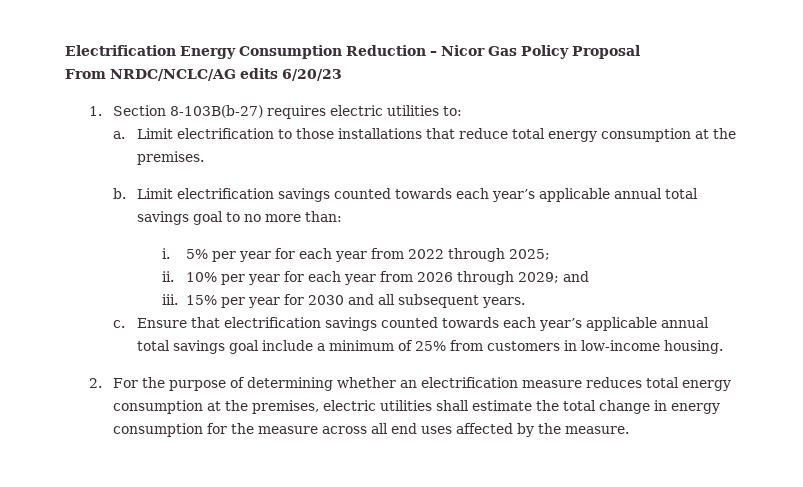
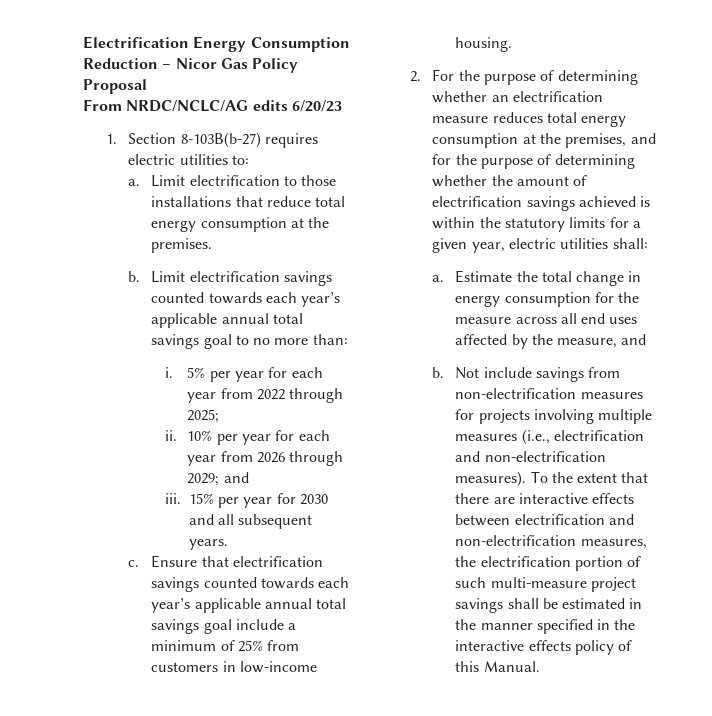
- 2. For the purpose of determining whether an electrification measure reduces total energy consumption at the premises, electric utilities shall estimate the total change in energy consumption for the measure across all end uses affected by the measure.
+ 2. For the purpose of determining whether an electrification measure reduces total energy consumption at the premises, and for the purpose of determining whether the amount of electrification savings achieved is within the statutory limits for a given year, electric utilities shall:
+ a. Estimate the total change in energy consumption for the measure across all end uses affected by the measure, and
+ b. Not include savings from non-electrification measures for projects involving multiple measures (i.e., electrification and non-electrification measures). To the extent that there are interactive effects between electrification and non-electrification measures, the electrification portion of such multi-measure project savings shall be estimated in the manner specified in the interactive effects policy of this Manual.

